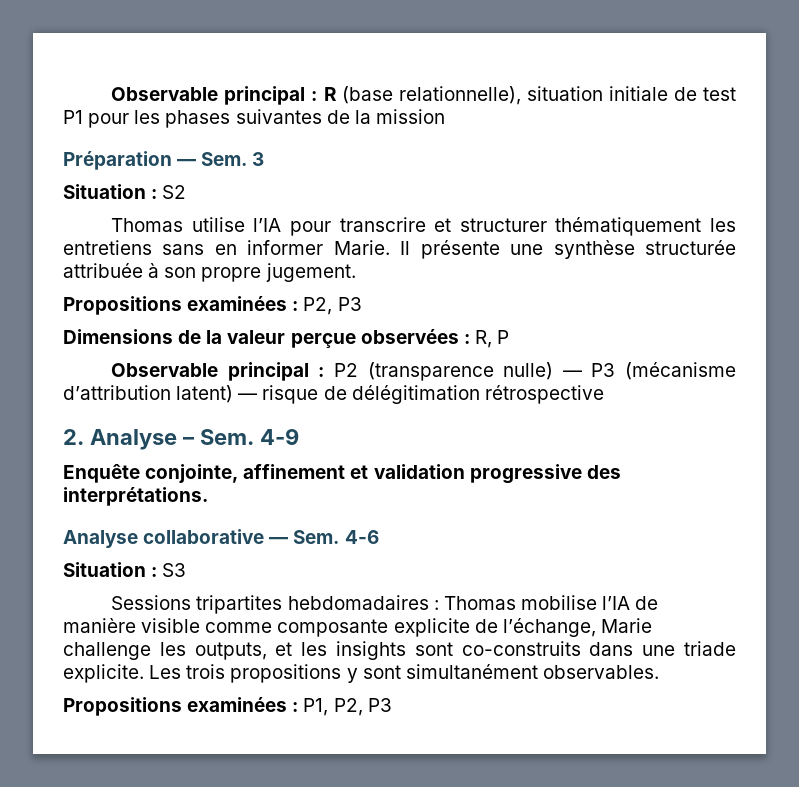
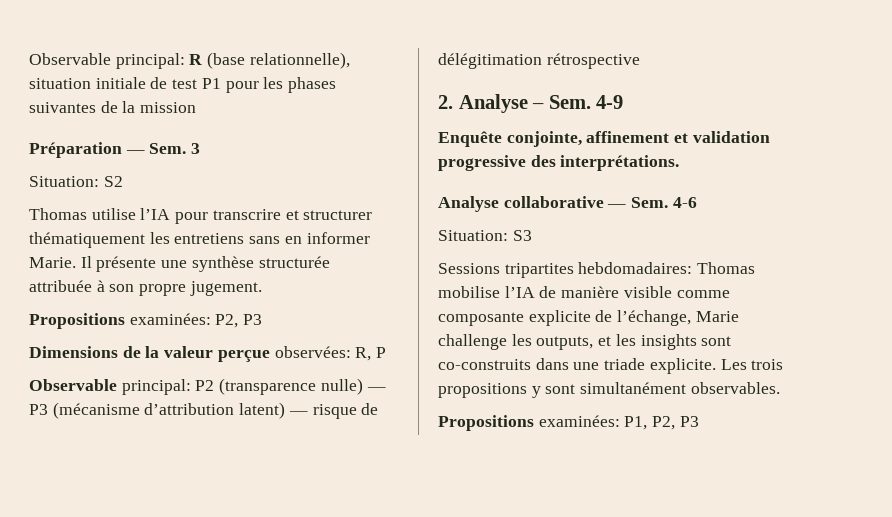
- Observable principal : R (base relationnelle), situation initiale de test P1 pour les phases suivantes de la mission
+ Observable principal: R (base relationnelle), situation initiale de test P1 pour les phases suivantes de la mission
- Situation : S2
+ Situation: S2
- Propositions examinées : P2, P3
+ Propositions examinées: P2, P3
- Dimensions de la valeur perçue observées : R, P
+ Dimensions de la valeur perçue observées: R, P
- Observable principal : P2 (transparence nulle) — P3 (mécanisme d’attribution latent) — risque de délégitimation rétrospective
+ Observable principal: P2 (transparence nulle) — P3 (mécanisme d’attribution latent) — risque de délégitimation rétrospective
- Situation : S3
+ Situation: S3
- Sessions tripartites hebdomadaires : Thomas mobilise l’IA de manière visible comme composante explicite de l’échange, Marie challenge les outputs, et les insights sont co-construits dans une triade explicite.
+ Sessions tripartites hebdomadaires: Thomas mobilise l’IA de manière visible comme composante explicite de l’échange, Marie challenge les outputs, et les insights sont co-construits dans une triade explicite.
- Propositions examinées : P1, P2, P3
+ Propositions examinées: P1, P2, P3

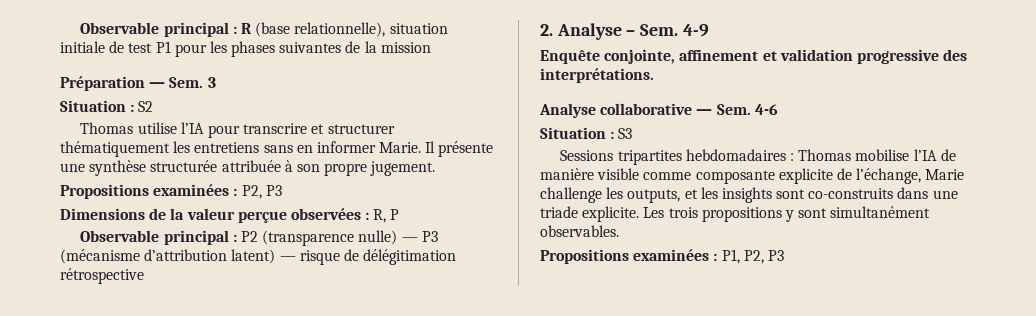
- Observable principal: R (base relationnelle), situation initiale de test P1 pour les phases suivantes de la mission
+ Observable principal : R (base relationnelle), situation initiale de test P1 pour les phases suivantes de la mission
- Situation: S2
+ Situation : S2
- Propositions examinées: P2, P3
+ Propositions examinées : P2, P3
- Dimensions de la valeur perçue observées: R, P
+ Dimensions de la valeur perçue observées : R, P
- Observable principal: P2 (transparence nulle) — P3 (mécanisme d’attribution latent) — risque de délégitimation rétrospective
+ Observable principal : P2 (transparence nulle) — P3 (mécanisme d’attribution latent) — risque de délégitimation rétrospective
- Situation: S3
+ Situation : S3
- Sessions tripartites hebdomadaires: Thomas mobilise l’IA de manière visible comme composante explicite de l’échange, Marie challenge les outputs, et les insights sont co-construits dans une triade explicite.
+ Sessions tripartites hebdomadaires : Thomas mobilise l’IA de manière visible comme composante explicite de l’échange, Marie challenge les outputs, et les insights sont co-construits dans une triade explicite.
- Propositions examinées: P1, P2, P3
+ Propositions examinées : P1, P2, P3

